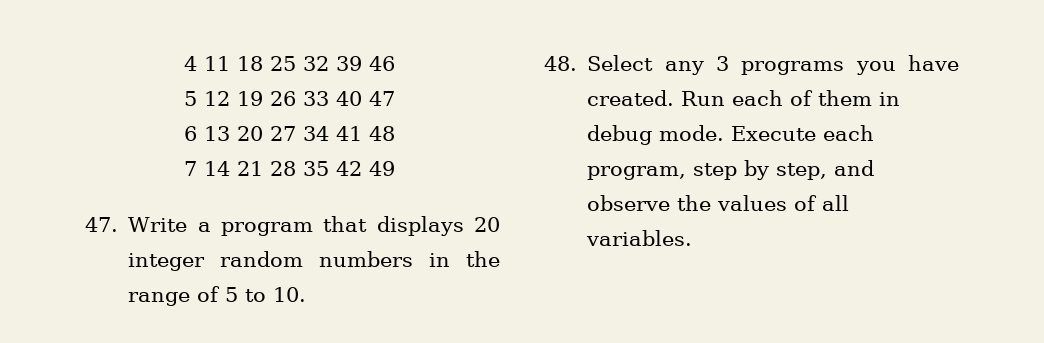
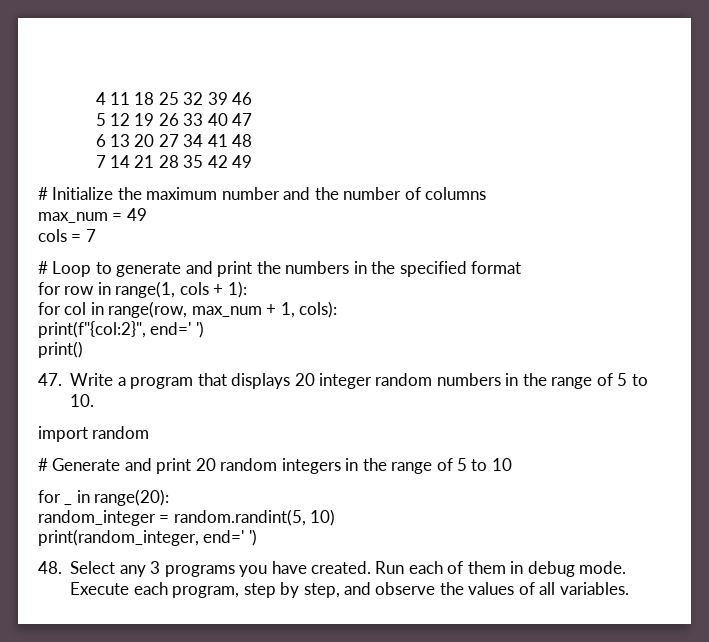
+ # Initialize the maximum number and the number of columns
+ max_num = 49
+ cols = 7
+ # Loop to generate and print the numbers in the specified format
+ for row in range(1, cols + 1):
+ for col in range(row, max_num + 1, cols):
+ print(f"{col:2}", end=' ')
+ print()
+ import random
+ # Generate and print 20 random integers in the range of 5 to 10
+ for _ in range(20):
+ random_integer = random.randint(5, 10)
+ print(random_integer, end=' ')

